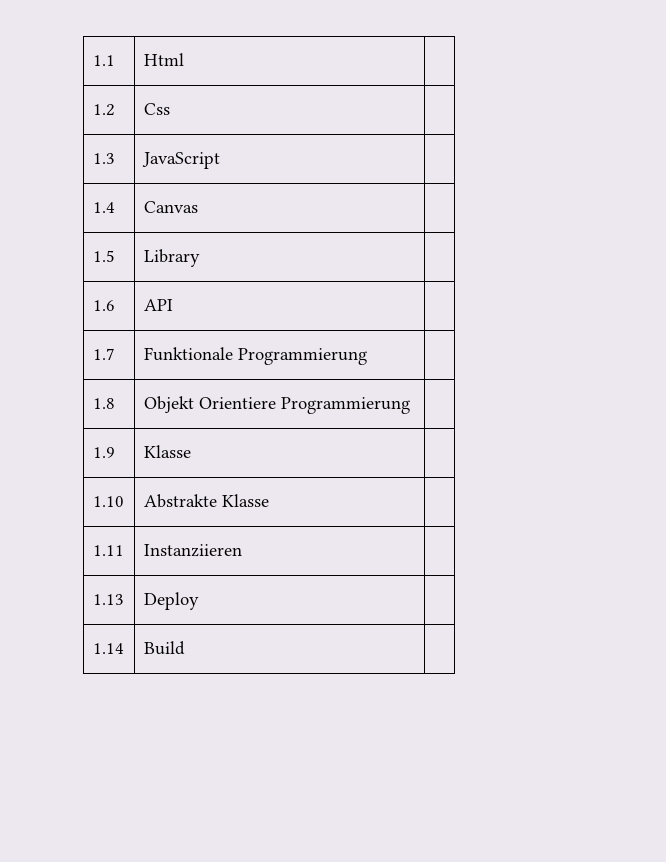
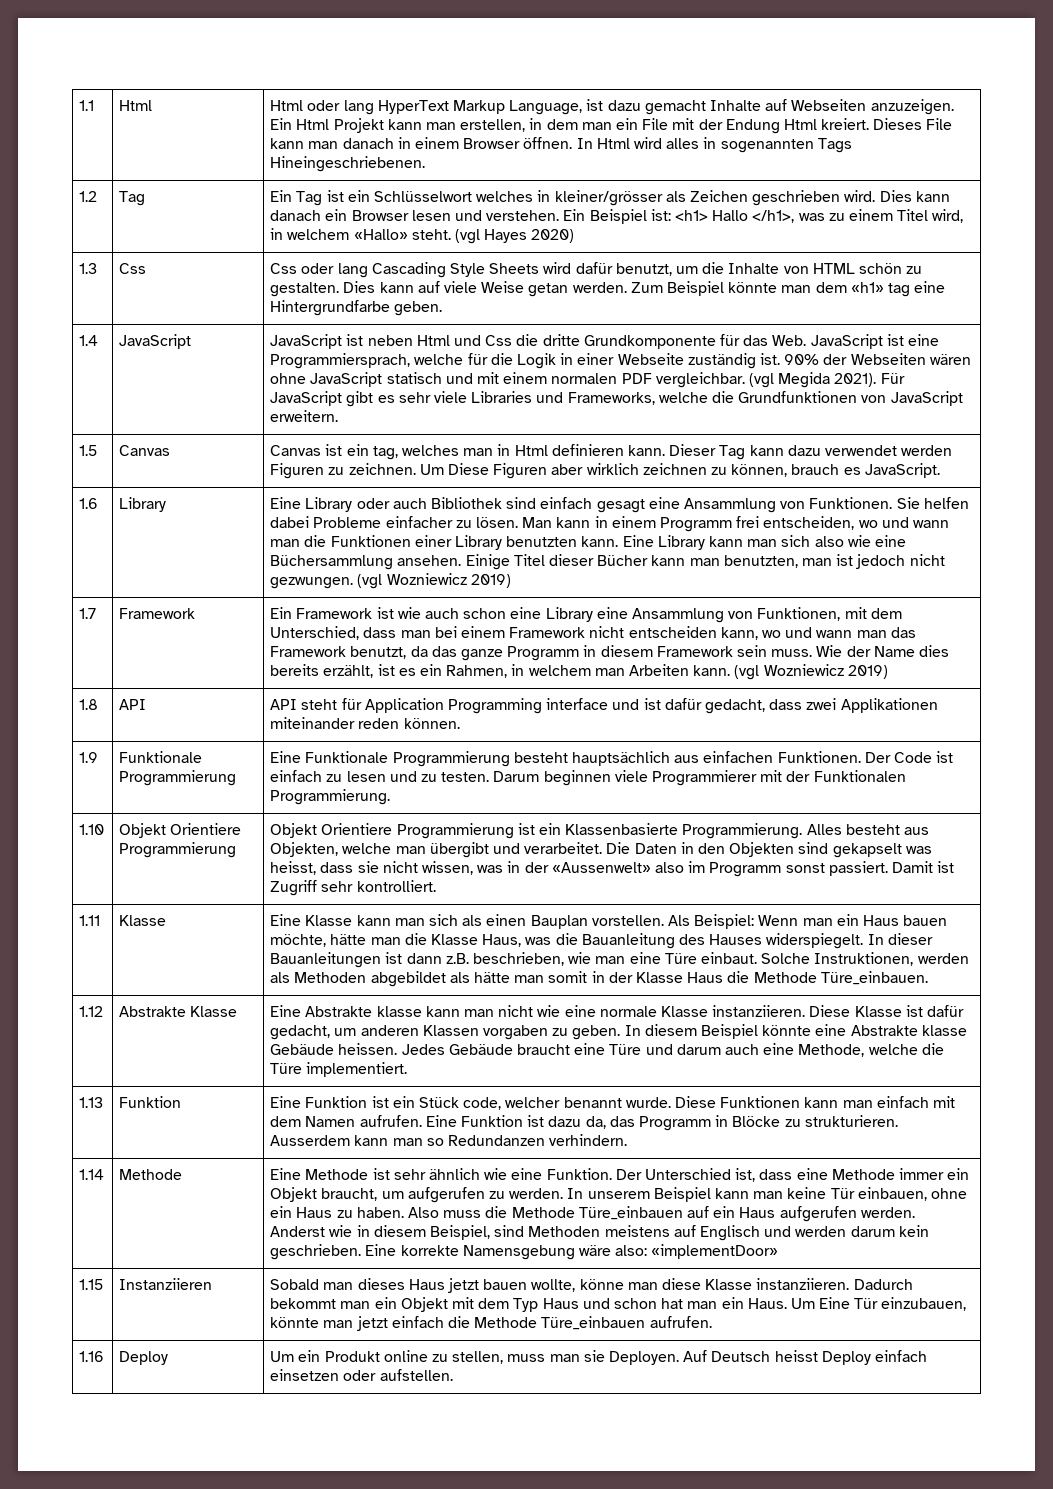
- 1.2 | Css |
- 1.3 | JavaScript |
- 1.4 | Canvas |
- 1.5 | Library |
- 1.6 | API |
- 1.7 | Funktionale Programmierung |
- 1.8 | Objekt Orientiere Programmierung |
- 1.9 | Klasse |
- 1.10 | Abstrakte Klasse |
- 1.11 | Instanziieren |
- 1.13 | Deploy |
- 1.14 | Build |
+ Html oder lang HyperText Markup Language, ist dazu gemacht Inhalte auf Webseiten anzuzeigen. Ein Html Projekt kann man erstellen, in dem man ein File mit der Endung Html kreiert. Dieses File kann man danach in einem Browser öffnen. In Html wird alles in sogenannten Tags Hineingeschriebenen.
+ 1.2 | Tag | Ein Tag ist ein Schlüsselwort welches in kleiner/grösser als Zeichen geschrieben wird. Dies kann danach ein Browser lesen und verstehen. Ein Beispiel ist: <h1> Hallo </h1>, was zu einem Titel wird, in welchem «Hallo» steht. (vgl Hayes 2020)
+ 1.3 | Css | Css oder lang Cascading Style Sheets wird dafür benutzt, um die Inhalte von HTML schön zu gestalten. Dies kann auf viele Weise getan werden. Zum Beispiel könnte man dem «h1» tag eine Hintergrundfarbe geben.
+ 1.4 | JavaScript | JavaScript ist neben Html und Css die dritte Grundkomponente für das Web. JavaScript ist eine Programmiersprach, welche für die Logik in einer Webseite zuständig ist. 90% der Webseiten wären ohne JavaScript statisch und mit einem normalen PDF vergleichbar. (vgl Megida 2021). Für JavaScript gibt es sehr viele Libraries und Frameworks, welche die Grundfunktionen von JavaScript erweitern.
+ 1.5 | Canvas | Canvas ist ein tag, welches man in Html definieren kann. Dieser Tag kann dazu verwendet werden Figuren zu zeichnen. Um Diese Figuren aber wirklich zeichnen zu können, brauch es JavaScript.
+ 1.6 | Library | Eine Library oder auch Bibliothek sind einfach gesagt eine Ansammlung von Funktionen. Sie helfen dabei Probleme einfacher zu lösen. Man kann in einem Programm frei entscheiden, wo und wann man die Funktionen einer Library benutzten kann. Eine Library kann man sich also wie eine Büchersammlung ansehen. Einige Titel dieser Bücher kann man benutzten, man ist jedoch nicht gezwungen. (vgl Wozniewicz 2019)
+ 1.7 | Framework | Ein Framework ist wie auch schon eine Library eine Ansammlung von Funktionen, mit dem Unterschied, dass man bei einem Framework nicht entscheiden kann, wo und wann man das Framework benutzt, da das ganze Programm in diesem Framework sein muss. Wie der Name dies bereits erzählt, ist es ein Rahmen, in welchem man Arbeiten kann. (vgl Wozniewicz 2019)
+ 1.8 | API | API steht für Application Programming interface und ist dafür gedacht, dass zwei Applikationen miteinander reden können.
+ 1.9 | Funktionale Programmierung | Eine Funktionale Programmierung besteht hauptsächlich aus einfachen Funktionen. Der Code ist einfach zu lesen und zu testen. Darum beginnen viele Programmierer mit der Funktionalen Programmierung.
+ 1.10 | Objekt Orientiere Programmierung | Objekt Orientiere Programmierung ist ein Klassenbasierte Programmierung. Alles besteht aus Objekten, welche man übergibt und verarbeitet. Die Daten in den Objekten sind gekapselt was heisst, dass sie nicht wissen, was in der «Aussenwelt» also im Programm sonst passiert. Damit ist Zugriff sehr kontrolliert.
+ 1.11 | Klasse | Eine Klasse kann man sich als einen Bauplan vorstellen. Als Beispiel: Wenn man ein Haus bauen möchte, hätte man die Klasse Haus, was die Bauanleitung des Hauses widerspiegelt. In dieser Bauanleitungen ist dann z.B. beschrieben, wie man eine Türe einbaut. Solche Instruktionen, werden als Methoden abgebildet als hätte man somit in der Klasse Haus die Methode Türe_einbauen.
+ 1.12 | Abstrakte Klasse | Eine Abstrakte klasse kann man nicht wie eine normale Klasse instanziieren. Diese Klasse ist dafür gedacht, um anderen Klassen vorgaben zu geben. In diesem Beispiel könnte eine Abstrakte klasse Gebäude heissen. Jedes Gebäude braucht eine Türe und darum auch eine Methode, welche die Türe implementiert.
+ 1.13 | Funktion | Eine Funktion ist ein Stück code, welcher benannt wurde. Diese Funktionen kann man einfach mit dem Namen aufrufen. Eine Funktion ist dazu da, das Programm in Blöcke zu strukturieren. Ausserdem kann man so Redundanzen verhindern.
+ 1.14 | Methode | Eine Methode ist sehr ähnlich wie eine Funktion. Der Unterschied ist, dass eine Methode immer ein Objekt braucht, um aufgerufen zu werden. In unserem Beispiel kann man keine Tür einbauen, ohne ein Haus zu haben. Also muss die Methode Türe_einbauen auf ein Haus aufgerufen werden. Anderst wie in diesem Beispiel, sind Methoden meistens auf Englisch und werden darum kein geschrieben. Eine korrekte Namensgebung wäre also: «implementDoor»
+ 1.15 | Instanziieren | Sobald man dieses Haus jetzt bauen wollte, könne man diese Klasse instanziieren. Dadurch bekommt man ein Objekt mit dem Typ Haus und schon hat man ein Haus. Um Eine Tür einzubauen, könnte man jetzt einfach die Methode Türe_einbauen aufrufen.
+ 1.16 | Deploy | Um ein Produkt online zu stellen, muss man sie Deployen. Auf Deutsch heisst Deploy einfach einsetzen oder aufstellen.

